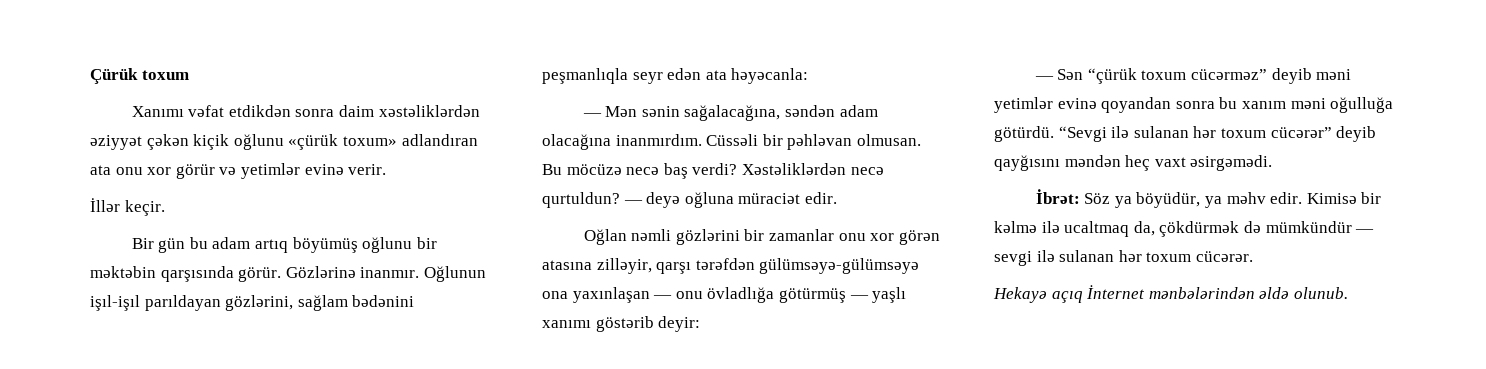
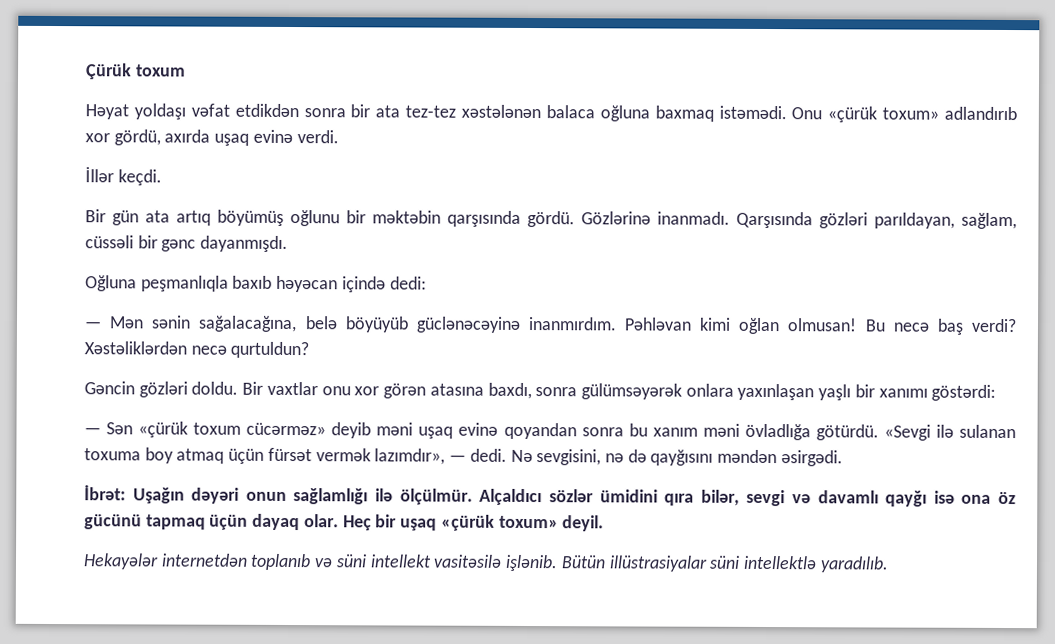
- Xanımı vəfat etdikdən sonra daim xəstəliklərdən əziyyət çəkən kiçik oğlunu «çürük toxum» adlandıran ata onu xor görür və yetimlər evinə verir.
+ Həyat yoldaşı vəfat etdikdən sonra bir ata tez-tez xəstələnən balaca oğluna baxmaq istəmədi. Onu «çürük toxum» adlandırıb xor gördü, axırda uşaq evinə verdi.
- İllər keçir.
+ İllər keçdi.
- Bir gün bu adam artıq böyümüş oğlunu bir məktəbin qarşısında görür. Gözlərinə inanmır. Oğlunun işıl-işıl parıldayan gözlərini, sağlam bədənini peşmanlıqla seyr edən ata həyəcanla:
- — Mən sənin sağalacağına, səndən adam olacağına inanmırdım. Cüssəli bir pəhləvan olmusan. Bu möcüzə necə baş verdi?
+ Bir gün ata artıq böyümüş oğlunu bir məktəbin qarşısında gördü. Gözlərinə inanmadı. Qarşısında gözləri parıldayan, sağlam, cüssəli bir gənc dayanmışdı.
+ Oğluna peşmanlıqla baxıb həyəcan içində dedi:
+ — Mən sənin sağalacağına, belə böyüyüb güclənəcəyinə inanmırdım. Pəhləvan kimi oğlan olmusan! Bu necə baş verdi?
- Xəstəliklərdən necə qurtuldun? — deyə oğluna müraciət edir.
- Oğlan nəmli gözlərini bir zamanlar onu xor görən atasına zilləyir, qarşı tərəfdən gülümsəyə-gülümsəyə ona yaxınlaşan — onu övladlığa götürmüş — yaşlı xanımı göstərib deyir:
+ Xəstəliklərdən necə qurtuldun?
+ Gəncin gözləri doldu. Bir vaxtlar onu xor görən atasına baxdı, sonra gülümsəyərək onlara yaxınlaşan yaşlı bir xanımı göstərdi:
- — Sən “çürük toxum cücərməz” deyib məni yetimlər evinə qoyandan sonra bu xanım məni oğulluğa götürdü. “Sevgi ilə sulanan hər toxum cücərər” deyib qayğısını məndən heç vaxt əsirgəmədi.
- İbrət: Söz ya böyüdür, ya məhv edir. Kimisə bir kəlmə ilə ucaltmaq da, çökdürmək də mümkündür — sevgi ilə sulanan hər toxum cücərər.
- Hekayə açıq İnternet mənbələrindən əldə olunub.
+ — Sən «çürük toxum cücərməz» deyib məni uşaq evinə qoyandan sonra bu xanım məni övladlığa götürdü. «Sevgi ilə sulanan toxuma boy atmaq üçün fürsət vermək lazımdır», — dedi. Nə sevgisini, nə də qayğısını məndən əsirgədi.
+ İbrət: Uşağın dəyəri onun sağlamlığı ilə ölçülmür. Alçaldıcı sözlər ümidini qıra bilər, sevgi və davamlı qayğı isə ona öz gücünü tapmaq üçün dayaq olar. Heç bir uşaq «çürük toxum» deyil.
+ Hekayələr internetdən toplanıb və süni intellekt vasitəsilə işlənib. Bütün illüstrasiyalar süni intellektlə yaradılıb.

